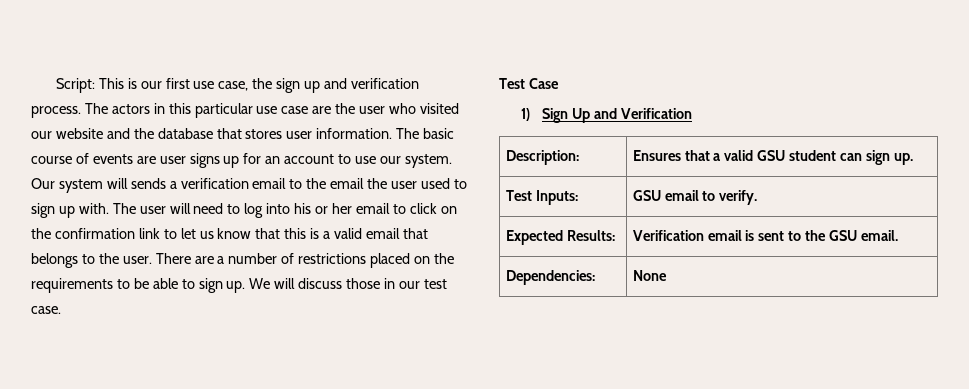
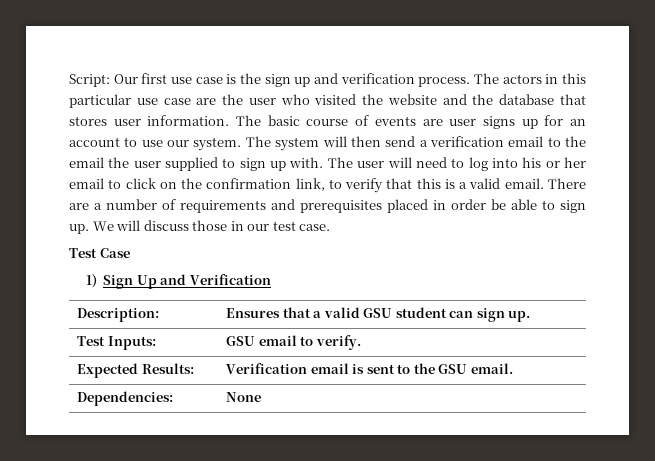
- Script: This is our first use case, the sign up and verification process.
+ Script: Our first use case is the sign up and verification process.
- The actors in this particular use case are the user who visited our website and the database that stores user information.
+ The actors in this particular use case are the user who visited the website and the database that stores user information.
- Our system will sends a verification email to the email the user used to sign up with.
+ The system will then send a verification email to the email the user supplied to sign up with.
- The user will need to log into his or her email to click on the confirmation link to let us know that this is a valid email that belongs to the user.
+ The user will need to log into his or her email to click on the confirmation link, to verify that this is a valid email.
- There are a number of restrictions placed on the requirements to be able to sign up.
+ There are a number of requirements and prerequisites placed in order be able to sign up.

